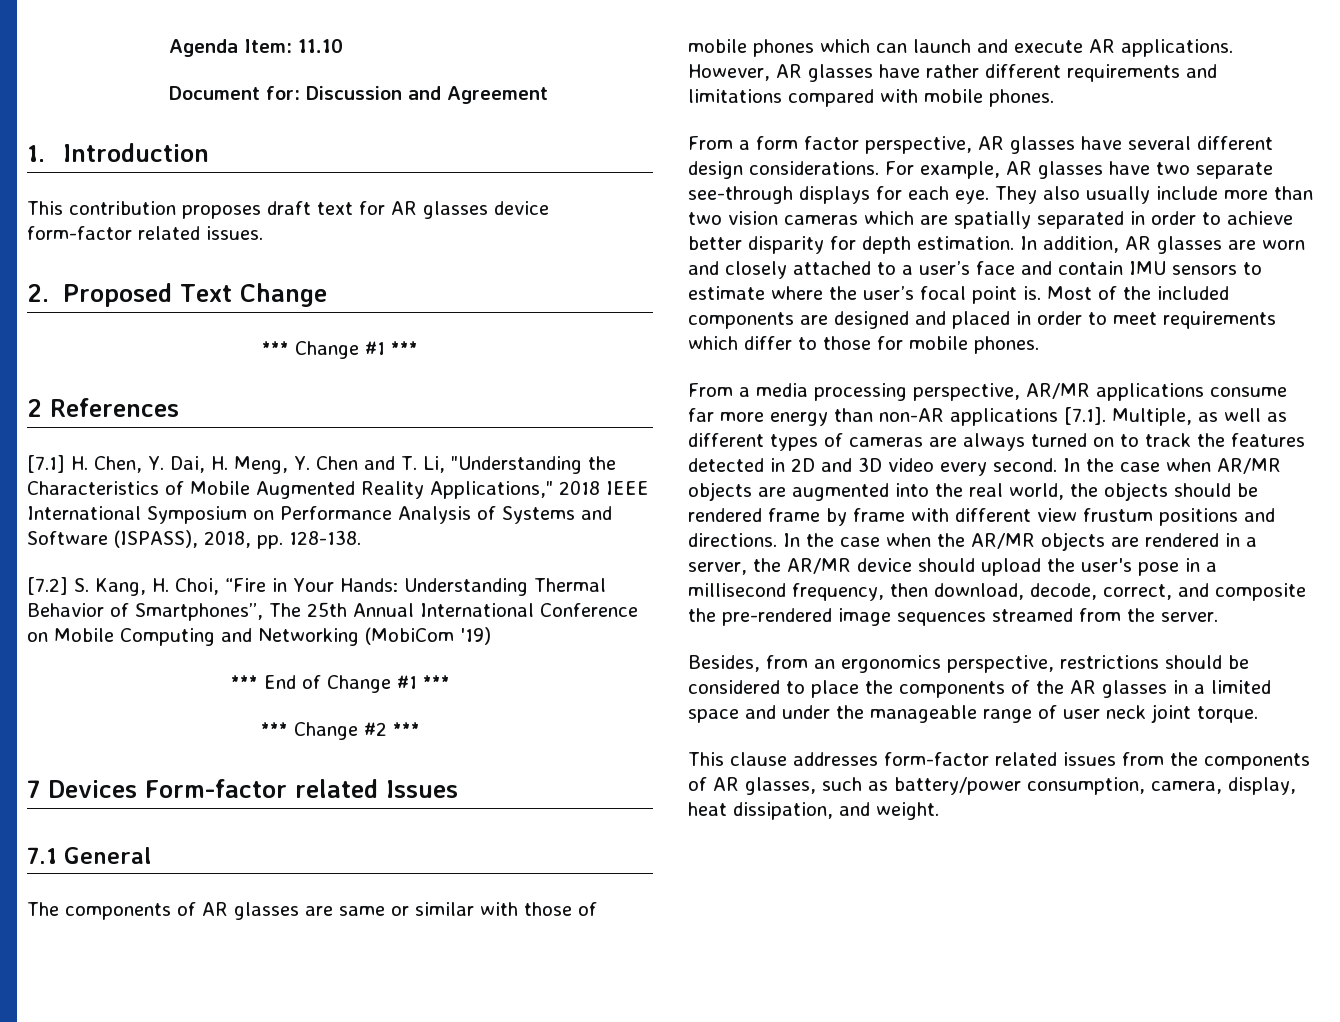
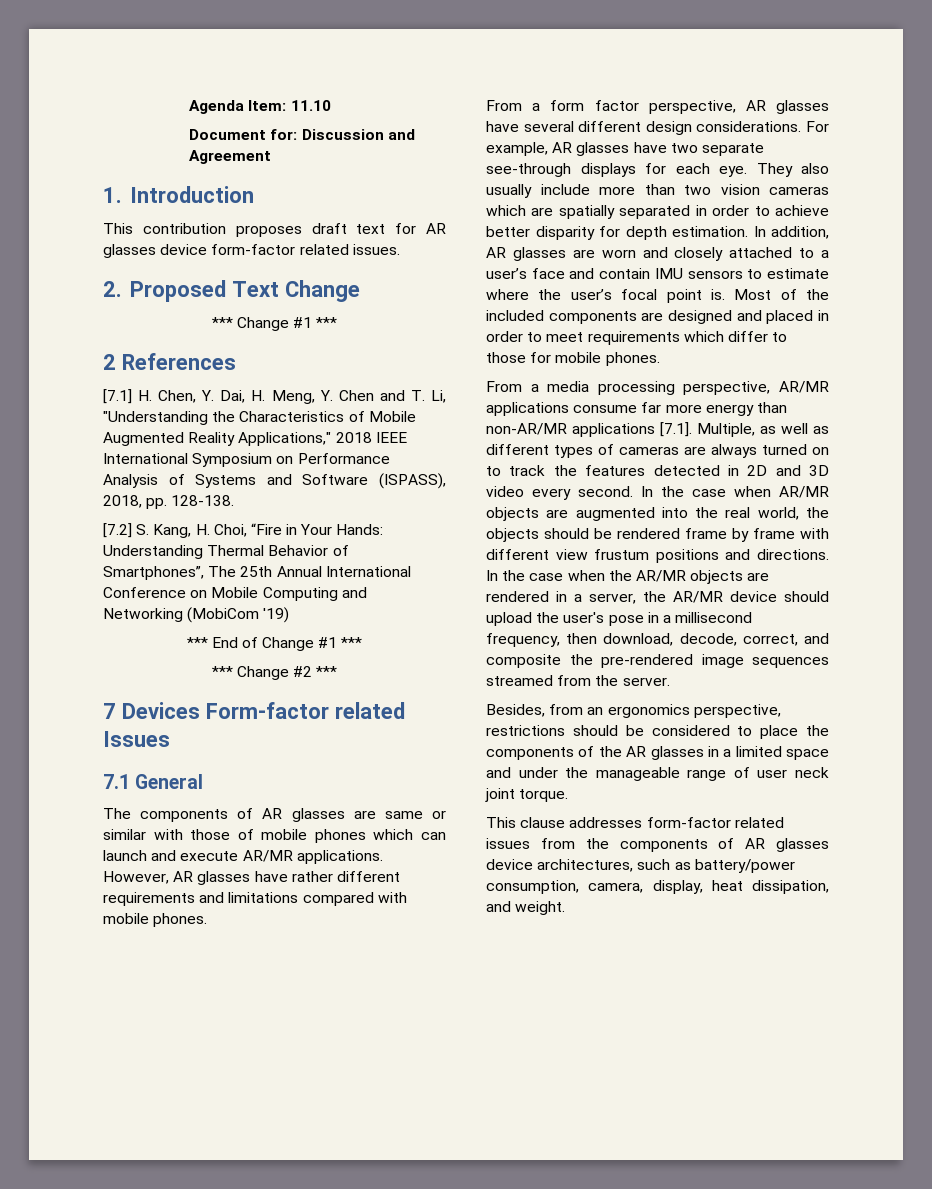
- The components of AR glasses are same or similar with those of mobile phones which can launch and execute AR applications.
+ The components of AR glasses are same or similar with those of mobile phones which can launch and execute AR/MR applications.
- From a media processing perspective, AR/MR applications consume far more energy than non-AR applications [7.1]. Multiple, as well as different types of cameras are always turned on to track the features detected in 2D and 3D video every second.
+ From a media processing perspective, AR/MR applications consume far more energy than non-AR/MR applications [7.1]. Multiple, as well as different types of cameras are always turned on to track the features detected in 2D and 3D video every second.
- This clause addresses form-factor related issues from the components of AR glasses, such as battery/power consumption, camera, display, heat dissipation, and weight.
+ This clause addresses form-factor related issues from the components of AR glasses device architectures, such as battery/power consumption, camera, display, heat dissipation, and weight.

